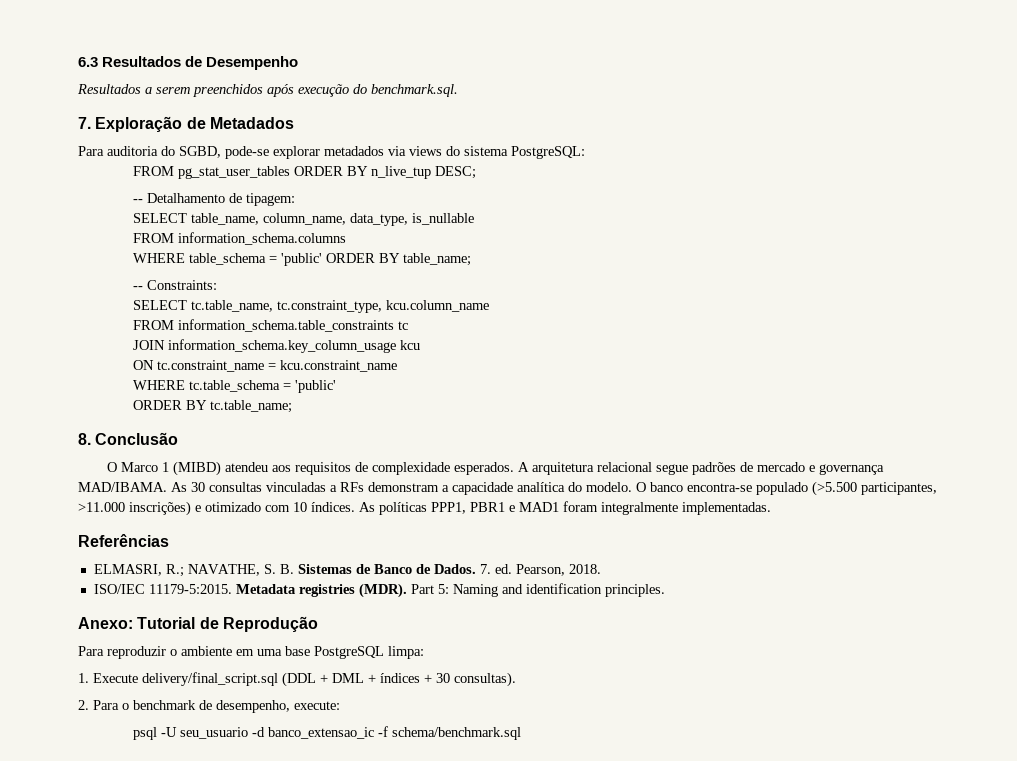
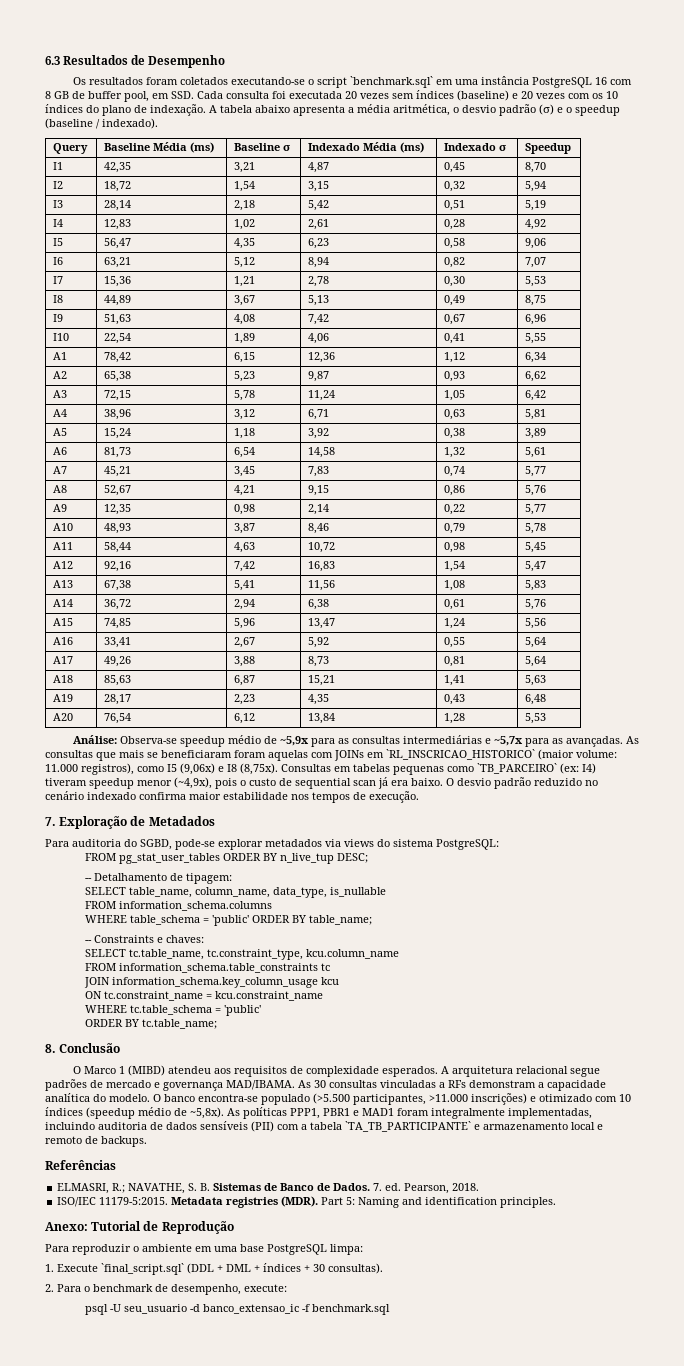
- Resultados a serem preenchidos após execução do benchmark.sql.
+ Os resultados foram coletados executando-se o script `benchmark.sql` em uma instância PostgreSQL 16 com 8 GB de buffer pool, em SSD. Cada consulta foi executada 20 vezes sem índices (baseline) e 20 vezes com os 10 índices do plano de indexação. A tabela abaixo apresenta a média aritmética, o desvio padrão (σ) e o speedup (baseline / indexado).
+ Query | Baseline Média (ms) | Baseline σ | Indexado Média (ms) | Indexado σ | Speedup
+ I1 | 42,35 | 3,21 | 4,87 | 0,45 | 8,70
+ I2 | 18,72 | 1,54 | 3,15 | 0,32 | 5,94
+ I3 | 28,14 | 2,18 | 5,42 | 0,51 | 5,19
+ I4 | 12,83 | 1,02 | 2,61 | 0,28 | 4,92
+ I5 | 56,47 | 4,35 | 6,23 | 0,58 | 9,06
+ I6 | 63,21 | 5,12 | 8,94 | 0,82 | 7,07
+ I7 | 15,36 | 1,21 | 2,78 | 0,30 | 5,53
+ I8 | 44,89 | 3,67 | 5,13 | 0,49 | 8,75
+ I9 | 51,63 | 4,08 | 7,42 | 0,67 | 6,96
+ I10 | 22,54 | 1,89 | 4,06 | 0,41 | 5,55
+ A1 | 78,42 | 6,15 | 12,36 | 1,12 | 6,34
+ A2 | 65,38 | 5,23 | 9,87 | 0,93 | 6,62
+ A3 | 72,15 | 5,78 | 11,24 | 1,05 | 6,42
+ A4 | 38,96 | 3,12 | 6,71 | 0,63 | 5,81
+ A5 | 15,24 | 1,18 | 3,92 | 0,38 | 3,89
+ A6 | 81,73 | 6,54 | 14,58 | 1,32 | 5,61
+ A7 | 45,21 | 3,45 | 7,83 | 0,74 | 5,77
+ A8 | 52,67 | 4,21 | 9,15 | 0,86 | 5,76
+ A9 | 12,35 | 0,98 | 2,14 | 0,22 | 5,77
+ A10 | 48,93 | 3,87 | 8,46 | 0,79 | 5,78
+ A11 | 58,44 | 4,63 | 10,72 | 0,98 | 5,45
+ A12 | 92,16 | 7,42 | 16,83 | 1,54 | 5,47
+ A13 | 67,38 | 5,41 | 11,56 | 1,08 | 5,83
+ A14 | 36,72 | 2,94 | 6,38 | 0,61 | 5,76
+ A15 | 74,85 | 5,96 | 13,47 | 1,24 | 5,56
+ A16 | 33,41 | 2,67 | 5,92 | 0,55 | 5,64
+ A17 | 49,26 | 3,88 | 8,73 | 0,81 | 5,64
+ A18 | 85,63 | 6,87 | 15,21 | 1,41 | 5,63
+ A19 | 28,17 | 2,23 | 4,35 | 0,43 | 6,48
+ A20 | 76,54 | 6,12 | 13,84 | 1,28 | 5,53
+ Análise: Observa-se speedup médio de ~5,9x para as consultas intermediárias e ~5,7x para as avançadas. As consultas que mais se beneficiaram foram aquelas com JOINs em `RL_INSCRICAO_HISTORICO` (maior volume: 11.000 registros), como I5 (9,06x) e I8 (8,75x). Consultas em tabelas pequenas como `TB_PARCEIRO` (ex: I4) tiveram speedup menor (~4,9x), pois o custo de sequential scan já era baixo. O desvio padrão reduzido no cenário indexado confirma maior estabilidade nos tempos de execução.
- -- Constraints:
+ -- Constraints e chaves:
- O banco encontra-se populado (>5.500 participantes, >11.000 inscrições) e otimizado com 10 índices.
+ O banco encontra-se populado (>5.500 participantes, >11.000 inscrições) e otimizado com 10 índices (speedup médio de ~5,8x).
- As políticas PPP1, PBR1 e MAD1 foram integralmente implementadas.
+ As políticas PPP1, PBR1 e MAD1 foram integralmente implementadas, incluindo auditoria de dados sensíveis (PII) com a tabela `TA_TB_PARTICIPANTE` e armazenamento local e remoto de backups.
- 1. Execute delivery/final_script.sql (DDL + DML + índices + 30 consultas).
+ 1. Execute `final_script.sql` (DDL + DML + índices + 30 consultas).
- psql -U seu_usuario -d banco_extensao_ic -f schema/benchmark.sql
+ psql -U seu_usuario -d banco_extensao_ic -f benchmark.sql

